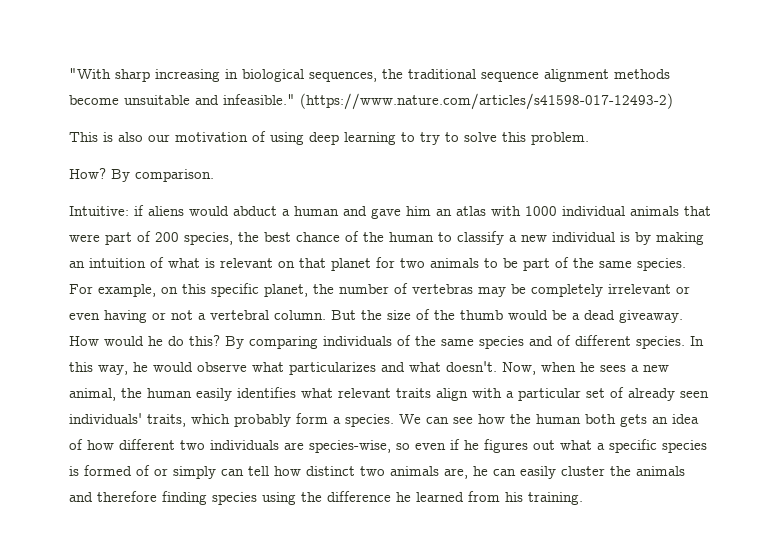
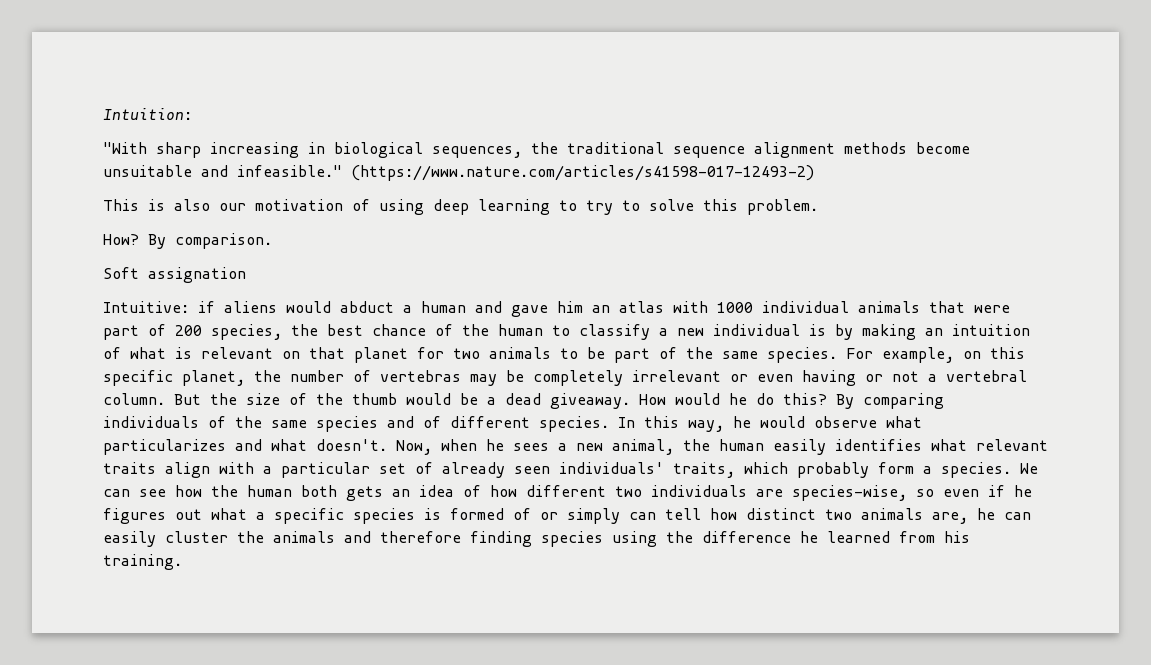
+ Intuition:
+ Soft assignation

